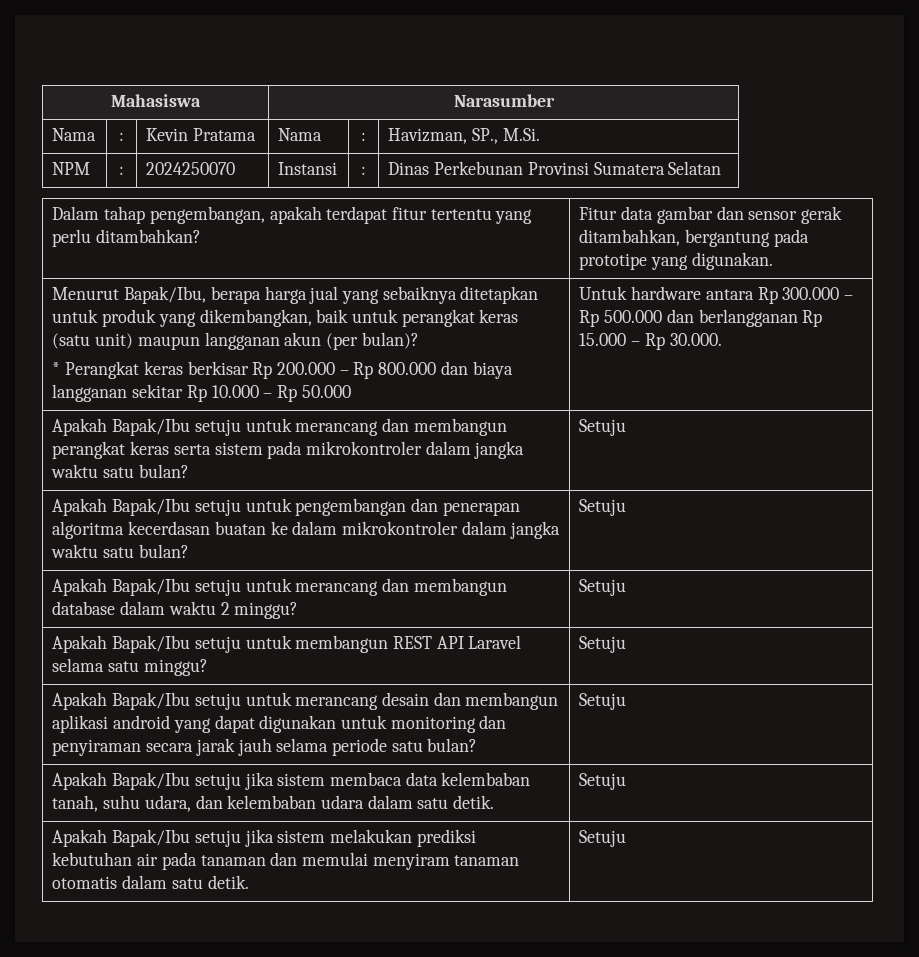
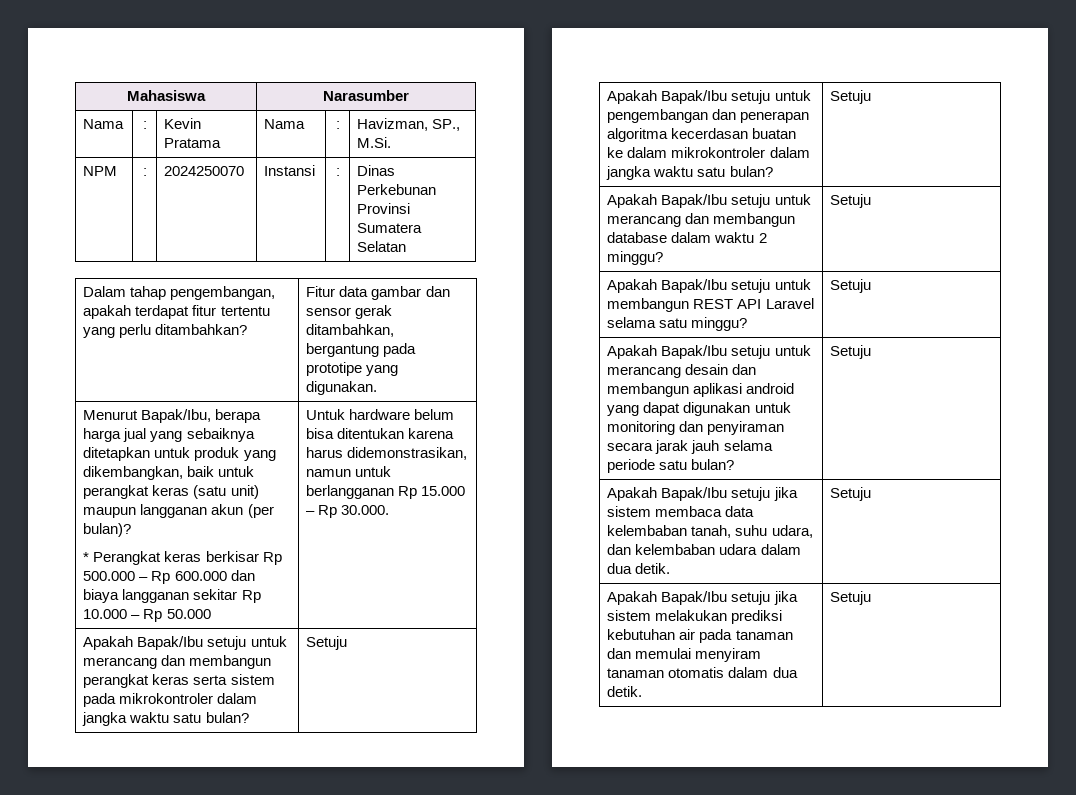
- * Perangkat keras berkisar Rp 200.000 – Rp 800.000 dan biaya langganan sekitar Rp 10.000 – Rp 50.000
+ * Perangkat keras berkisar Rp 500.000 – Rp 600.000 dan biaya langganan sekitar Rp 10.000 – Rp 50.000
- Untuk hardware antara Rp 300.000 – Rp 500.000 dan berlangganan Rp 15.000 – Rp 30.000.
+ Untuk hardware belum bisa ditentukan karena harus didemonstrasikan, namun untuk berlangganan Rp 15.000 – Rp 30.000.
- Apakah Bapak/Ibu setuju jika sistem membaca data kelembaban tanah, suhu udara, dan kelembaban udara dalam satu detik. | Setuju
+ Apakah Bapak/Ibu setuju jika sistem membaca data kelembaban tanah, suhu udara, dan kelembaban udara dalam dua detik. | Setuju
- Apakah Bapak/Ibu setuju jika sistem melakukan prediksi kebutuhan air pada tanaman dan memulai menyiram tanaman otomatis dalam satu detik. | Setuju
+ Apakah Bapak/Ibu setuju jika sistem melakukan prediksi kebutuhan air pada tanaman dan memulai menyiram tanaman otomatis dalam dua detik. | Setuju

